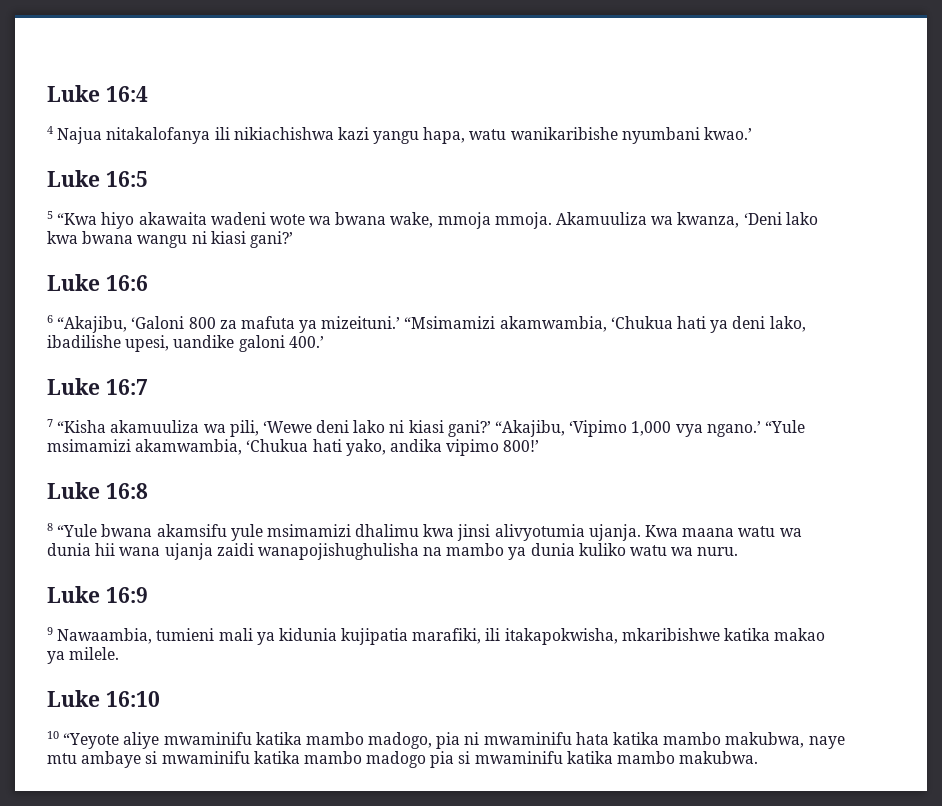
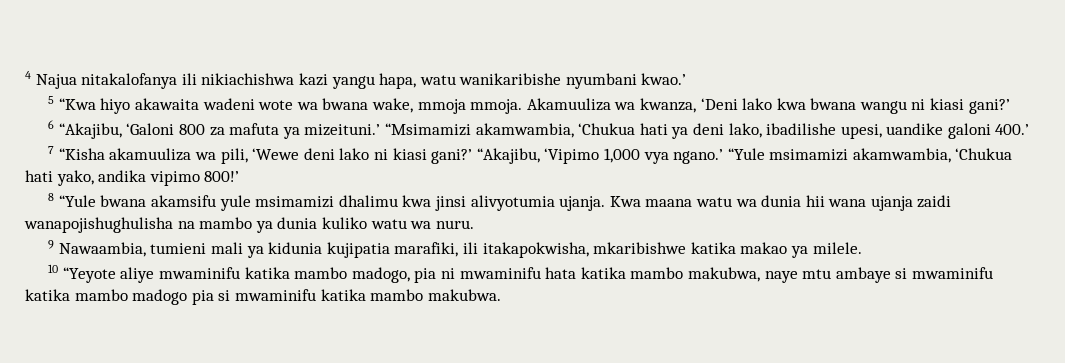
- Luke 16:4
- Luke 16:5
- Luke 16:6
- Luke 16:7
- Luke 16:8
- Luke 16:9
- Luke 16:10

